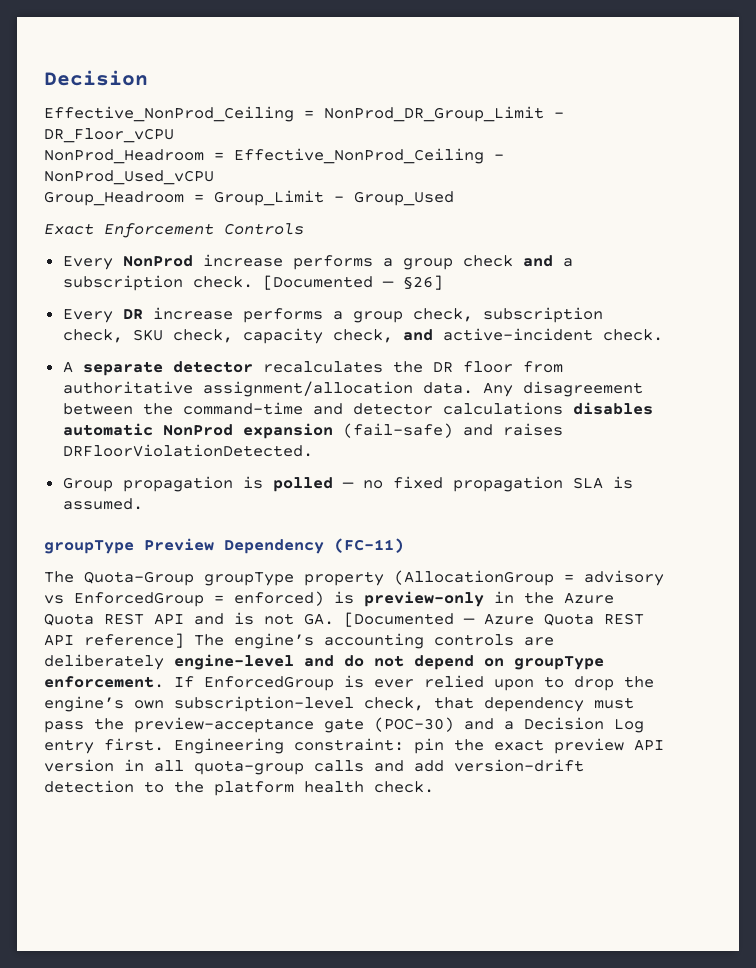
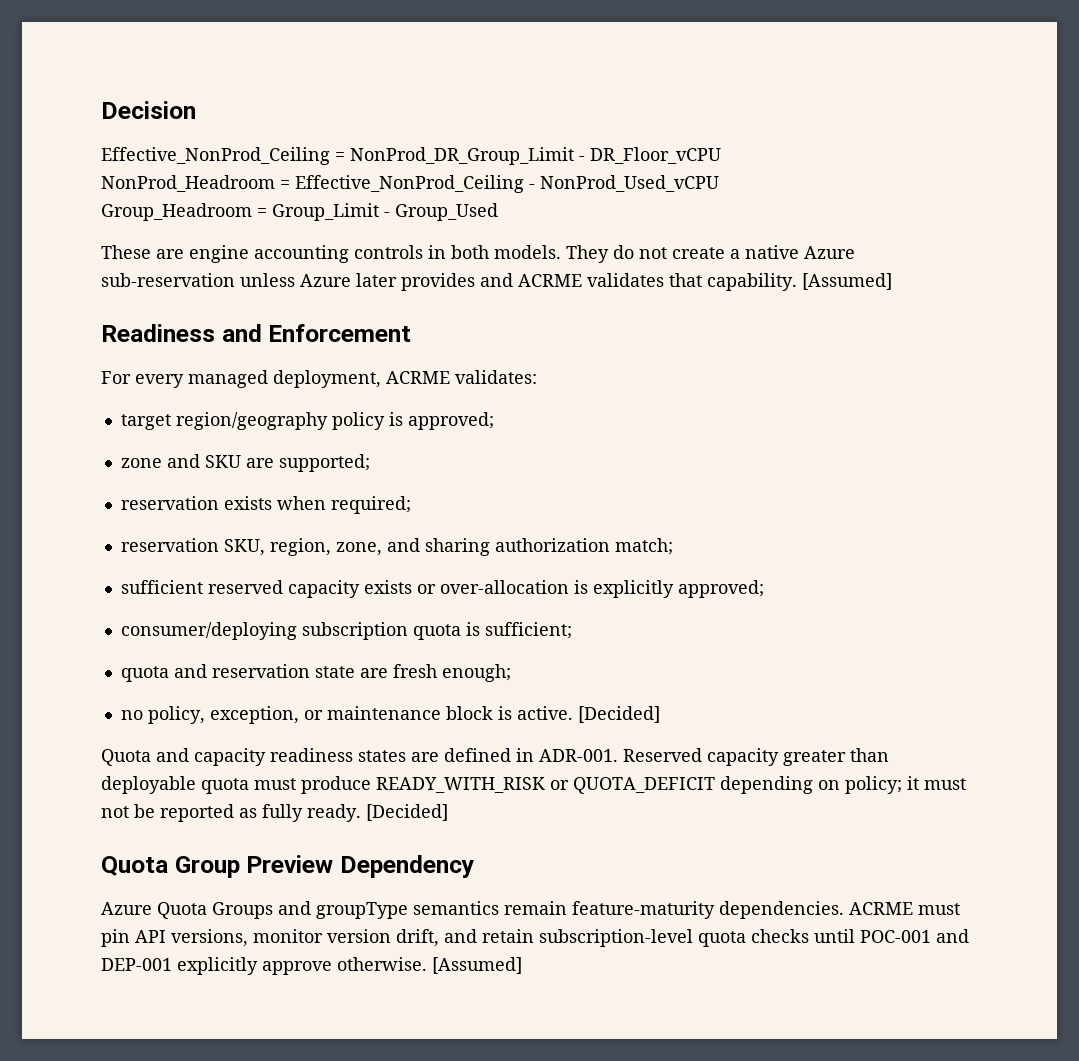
- Exact Enforcement Controls
- Every NonProd increase performs a group check and a subscription check. [Documented — §26]
- Every DR increase performs a group check, subscription check, SKU check, capacity check, and active-incident check.
- A separate detector recalculates the DR floor from authoritative assignment/allocation data. Any disagreement between the command-time and detector calculations disables automatic NonProd expansion (fail-safe) and raises DRFloorViolationDetected.
- Group propagation is polled — no fixed propagation SLA is assumed.
- groupType Preview Dependency (FC-11)
- The Quota-Group groupType property (AllocationGroup = advisory vs EnforcedGroup = enforced) is preview-only in the Azure Quota REST API and is not GA. [Documented — Azure Quota REST API reference] The engine’s accounting controls are deliberately engine-level and do not depend on groupType enforcement. If EnforcedGroup is ever relied upon to drop the engine’s own subscription-level check, that dependency must pass the preview-acceptance gate (POC-30) and a Decision Log entry first. Engineering constraint: pin the exact preview API version in all quota-group calls and add version-drift detection to the platform health check.
+ These are engine accounting controls in both models. They do not create a native Azure sub-reservation unless Azure later provides and ACRME validates that capability. [Assumed]
+ Readiness and Enforcement
+ For every managed deployment, ACRME validates:
+ target region/geography policy is approved;
+ zone and SKU are supported;
+ reservation exists when required;
+ reservation SKU, region, zone, and sharing authorization match;
+ sufficient reserved capacity exists or over-allocation is explicitly approved;
+ consumer/deploying subscription quota is sufficient;
+ quota and reservation state are fresh enough;
+ no policy, exception, or maintenance block is active. [Decided]
+ Quota and capacity readiness states are defined in ADR-001. Reserved capacity greater than deployable quota must produce READY_WITH_RISK or QUOTA_DEFICIT depending on policy; it must not be reported as fully ready. [Decided]
+ Quota Group Preview Dependency
+ Azure Quota Groups and groupType semantics remain feature-maturity dependencies. ACRME must pin API versions, monitor version drift, and retain subscription-level quota checks until POC-001 and DEP-001 explicitly approve otherwise. [Assumed]

